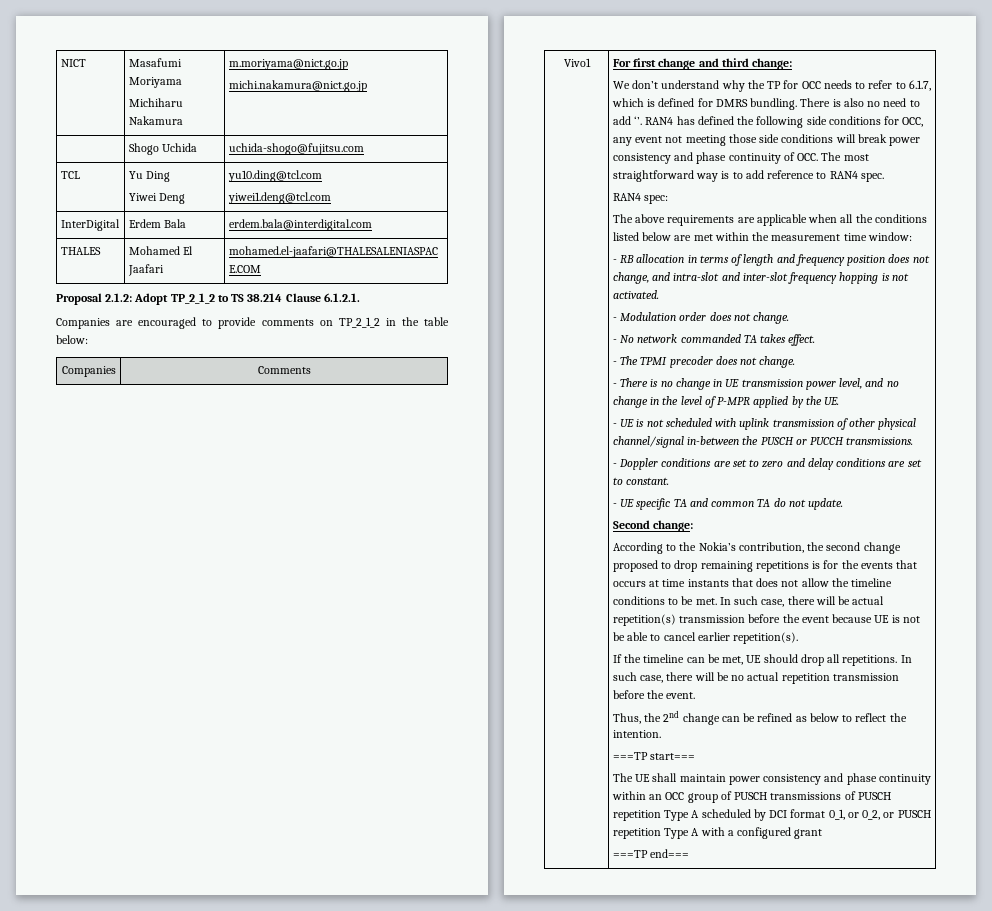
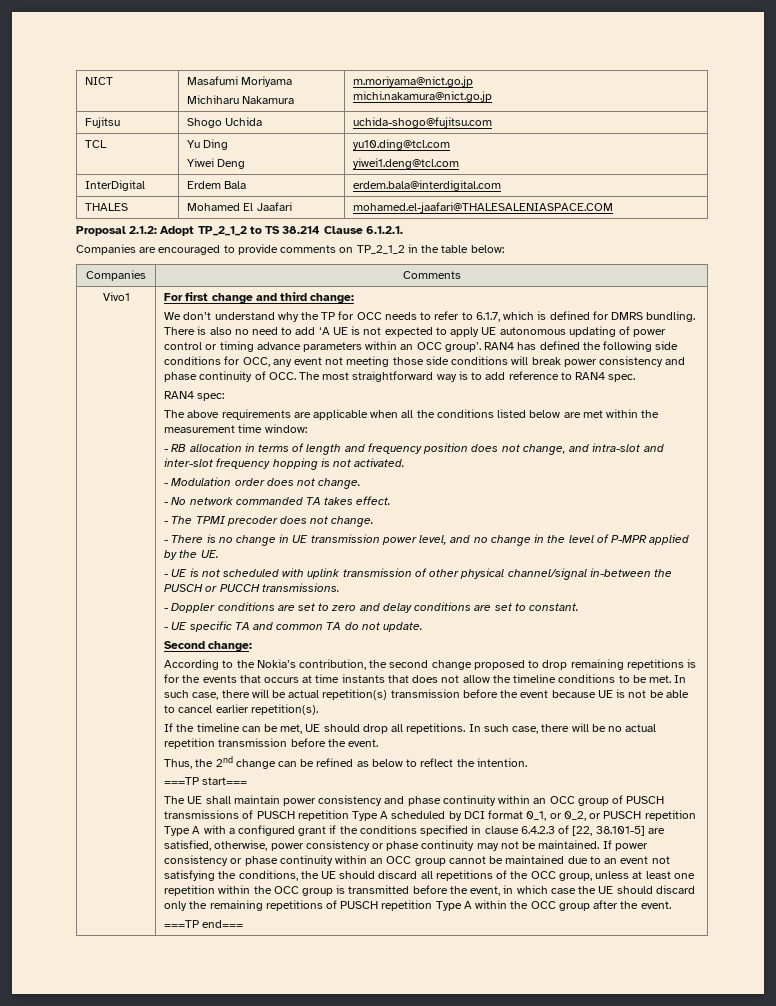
- | Shogo Uchida | uchida-shogo@fujitsu.com
+ Fujitsu | Shogo Uchida | uchida-shogo@fujitsu.com
- There is also no need to add ‘’.
+ There is also no need to add ‘A UE is not expected to apply UE autonomous updating of power control or timing advance parameters within an OCC group’.
- The UE shall maintain power consistency and phase continuity within an OCC group of PUSCH transmissions of PUSCH repetition Type A scheduled by DCI format 0_1, or 0_2, or PUSCH repetition Type A with a configured grant
+ The UE shall maintain power consistency and phase continuity within an OCC group of PUSCH transmissions of PUSCH repetition Type A scheduled by DCI format 0_1, or 0_2, or PUSCH repetition Type A with a configured grant if the conditions specified in clause 6.4.2.3 of [22, 38.101-5] are satisfied, otherwise, power consistency or phase continuity may not be maintained. If power consistency or phase continuity within an OCC group cannot be maintained due to an event not satisfying the conditions, the UE should discard all repetitions of the OCC group, unless at least one repetition within the OCC group is transmitted before the event, in which case the UE should discard only the remaining repetitions of PUSCH repetition Type A within the OCC group after the event.

